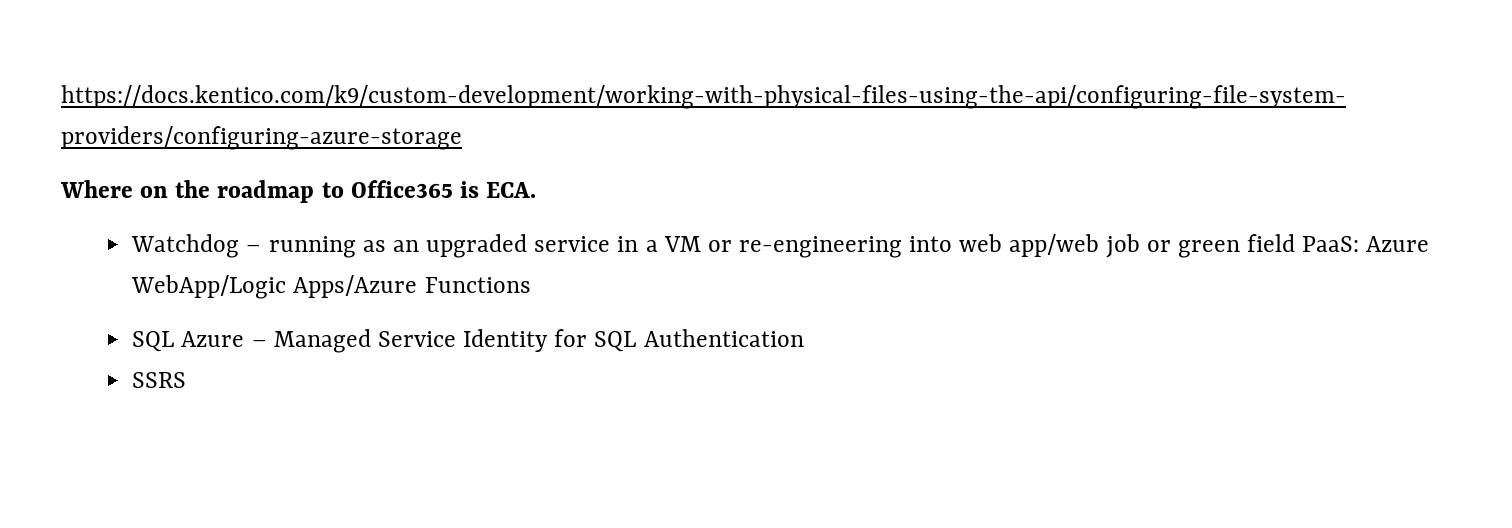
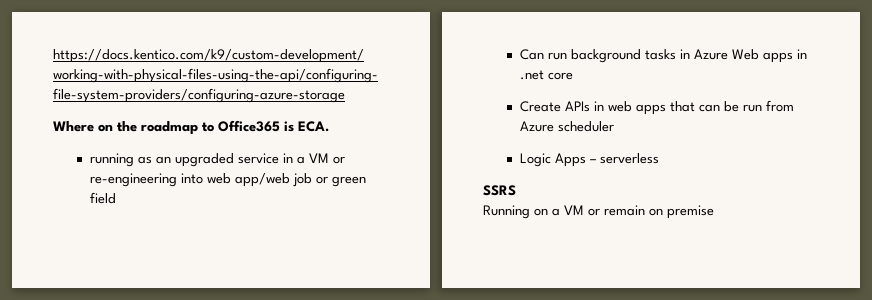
- Watchdog – running as an upgraded service in a VM or re-engineering into web app/web job or green field PaaS: Azure WebApp/Logic Apps/Azure Functions
- SQL Azure – Managed Service Identity for SQL Authentication
+ running as an upgraded service in a VM or re-engineering into web app/web job or green field
+ Can run background tasks in Azure Web apps in .net core
+ Create APIs in web apps that can be run from Azure scheduler
+ Logic Apps – serverless
  SSRS
+ Running on a VM or remain on premise

